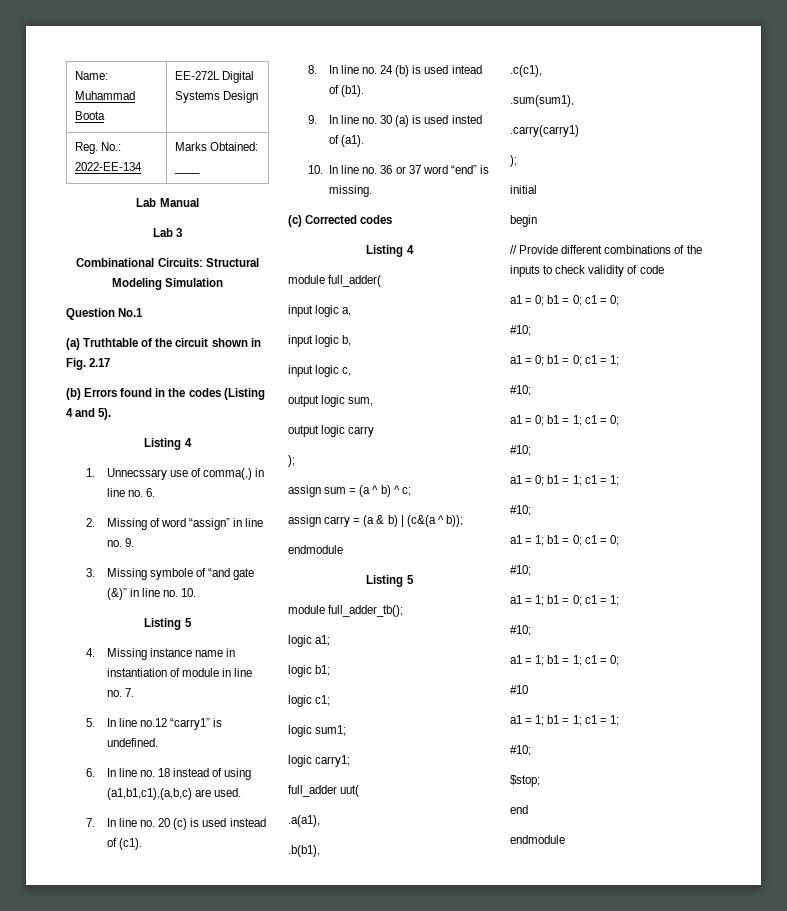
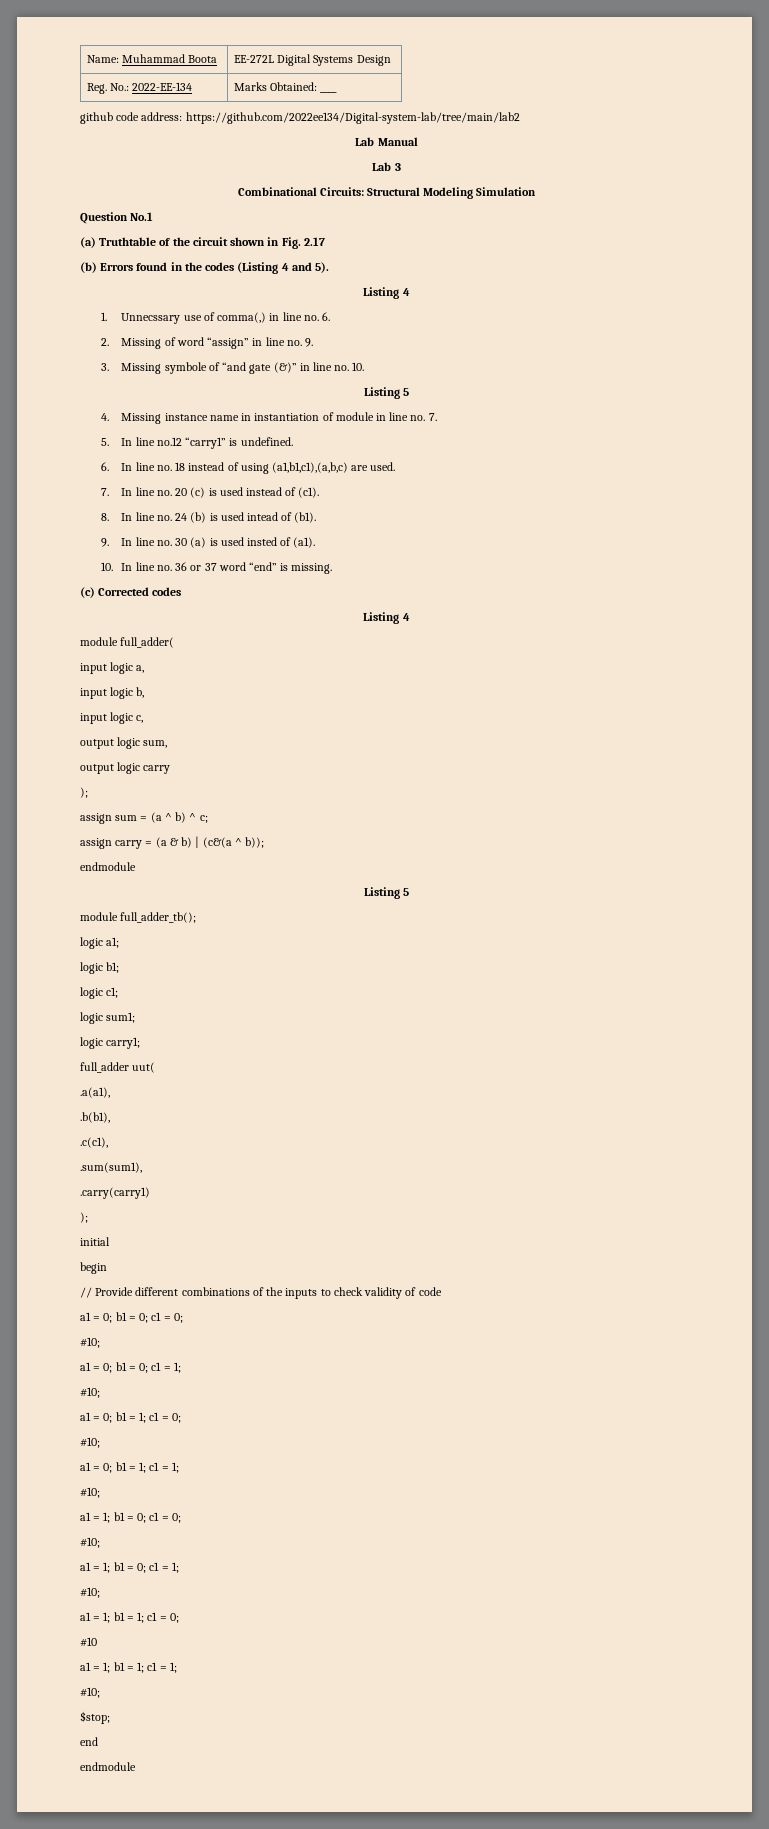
+ github code address: https://github.com/2022ee134/Digital-system-lab/tree/main/lab2

